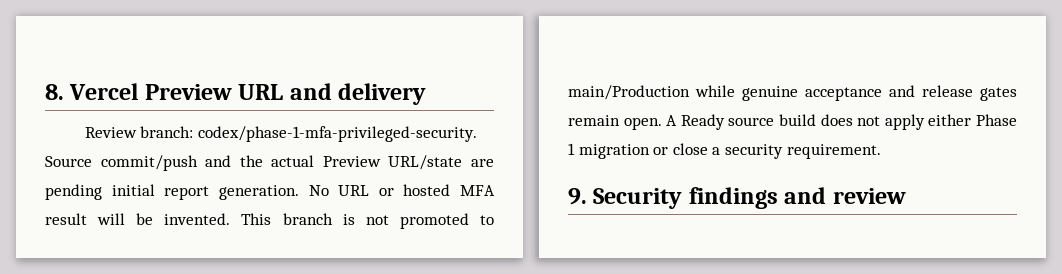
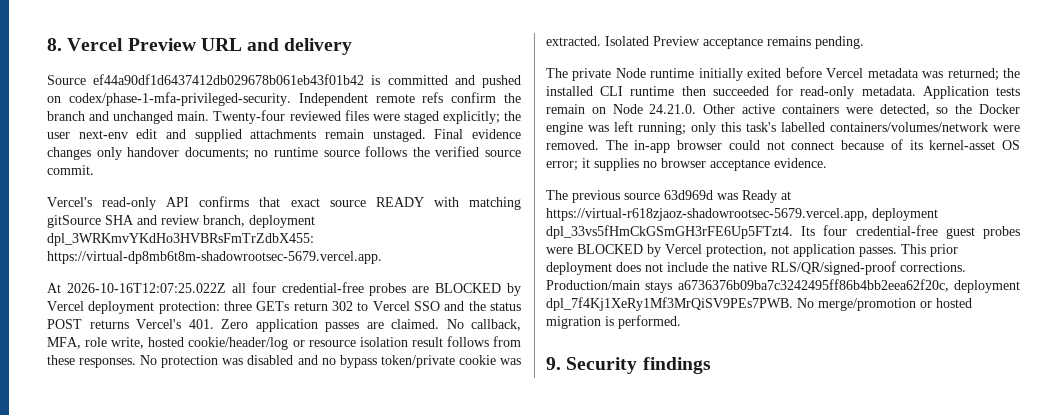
- Review branch: codex/phase-1-mfa-privileged-security. Source commit/push and the actual Preview URL/state are pending initial report generation. No URL or hosted MFA result will be invented. This branch is not promoted to main/Production while genuine acceptance and release gates remain open. A Ready source build does not apply either Phase 1 migration or close a security requirement.
+ Source ef44a90df1d6437412db029678b061eb43f01b42 is committed and pushed on codex/phase-1-mfa-privileged-security. Independent remote refs confirm the branch and unchanged main. Twenty-four reviewed files were staged explicitly; the user next-env edit and supplied attachments remain unstaged. Final evidence changes only handover documents; no runtime source follows the verified source commit.
+ Vercel's read-only API confirms that exact source READY with matching gitSource SHA and review branch, deployment dpl_3WRKmvYKdHo3HVBRsFmTrZdbX455: https://virtual-dp8mb6t8m-shadowrootsec-5679.vercel.app.
+ At 2026-10-16T12:07:25.022Z all four credential-free probes are BLOCKED by Vercel deployment protection: three GETs return 302 to Vercel SSO and the status POST returns Vercel's 401. Zero application passes are claimed. No callback, MFA, role write, hosted cookie/header/log or resource isolation result follows from these responses. No protection was disabled and no bypass token/private cookie was extracted. Isolated Preview acceptance remains pending.
+ The private Node runtime initially exited before Vercel metadata was returned; the installed CLI runtime then succeeded for read-only metadata. Application tests remain on Node 24.21.0. Other active containers were detected, so the Docker engine was left running; only this task's labelled containers/volumes/network were removed. The in-app browser could not connect because of its kernel-asset OS error; it supplies no browser acceptance evidence.
+ The previous source 63d969d was Ready at https://virtual-r618zjaoz-shadowrootsec-5679.vercel.app, deployment dpl_33vs5fHmCkGSmGH3rFE6Up5FTzt4. Its four credential-free guest probes were BLOCKED by Vercel protection, not application passes. This prior deployment does not include the native RLS/QR/signed-proof corrections. Production/main stays a6736376b09ba7c3242495ff86b4bb2eea62f20c, deployment dpl_7f4Kj1XeRy1Mf3MrQiSV9PEs7PWB. No merge/promotion or hosted migration is performed.
- 9. Security findings and review
+ 9. Security findings

